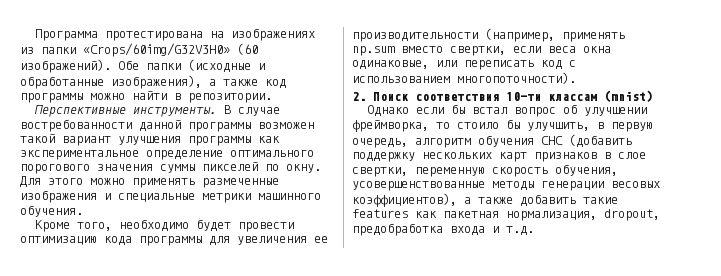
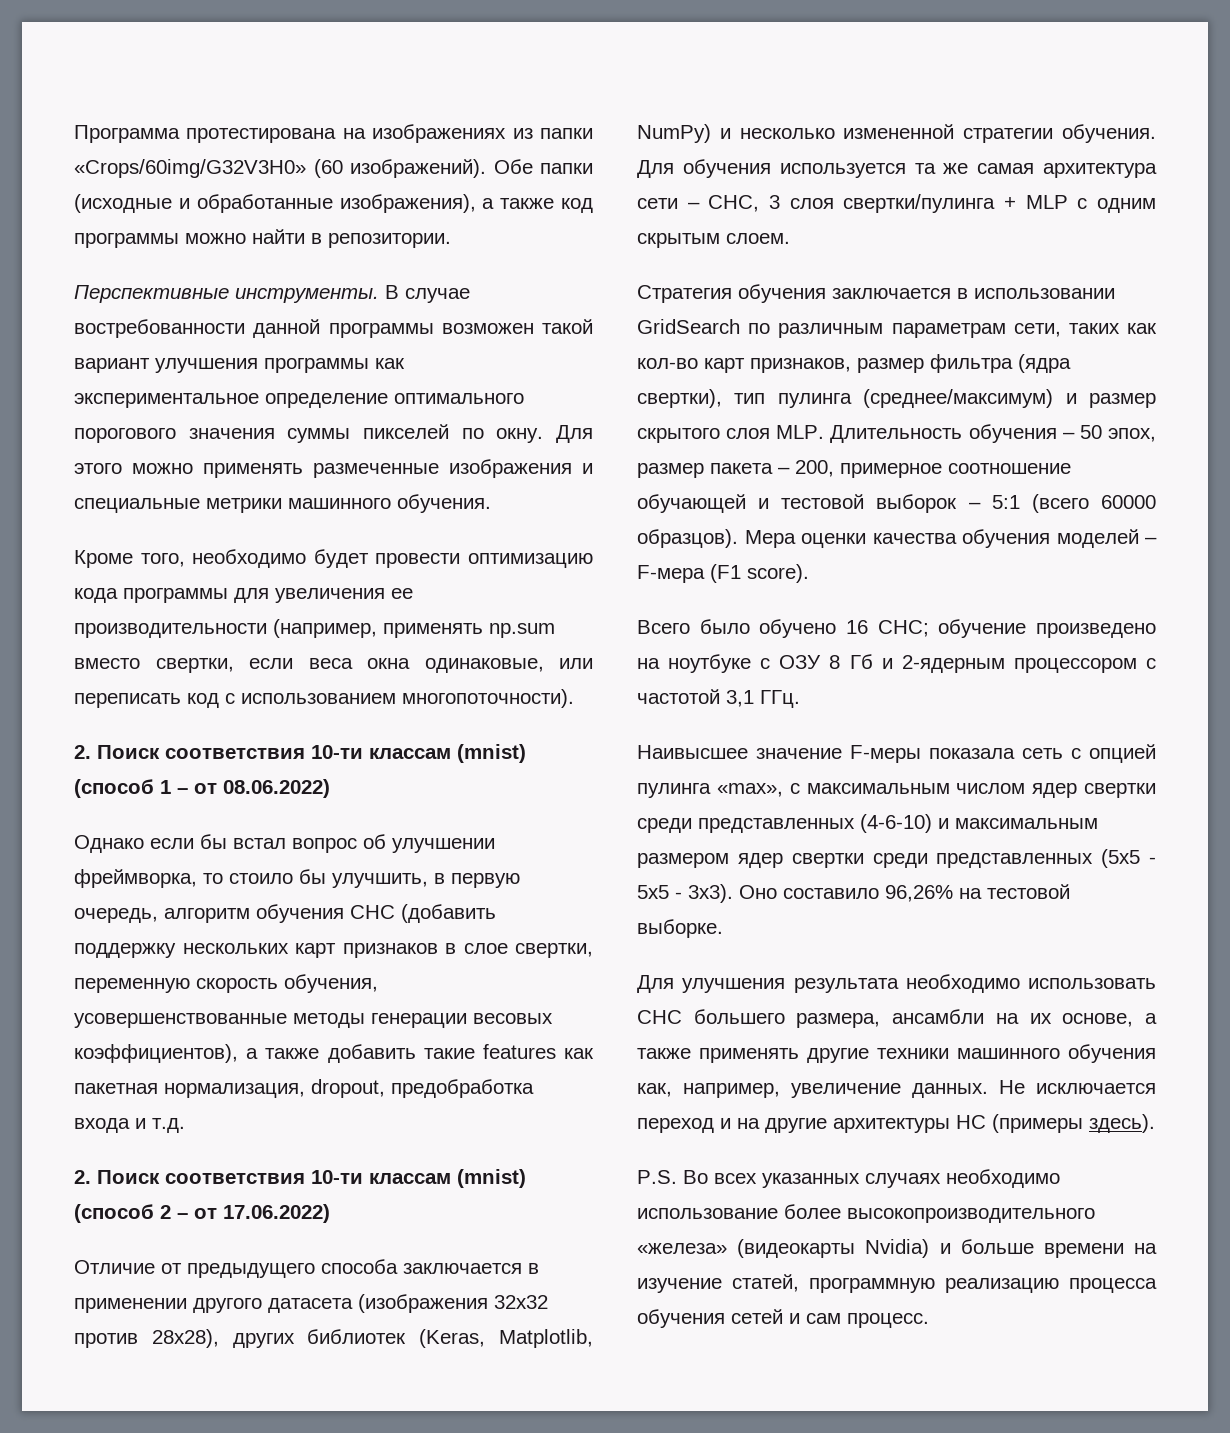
- 2. Поиск соответствия 10-ти классам (mnist)
+ 2. Поиск соответствия 10-ти классам (mnist) (способ 1 – от 08.06.2022)
+ 2. Поиск соответствия 10-ти классам (mnist) (способ 2 – от 17.06.2022)
+ Отличие от предыдущего способа заключается в применении другого датасета (изображения 32x32 против 28x28), других библиотек (Keras, Matplotlib, NumPy) и несколько измененной стратегии обучения. Для обучения используется та же самая архитектура сети – СНС, 3 слоя свертки/пулинга + MLP с одним скрытым слоем.
+ Стратегия обучения заключается в использовании GridSearch по различным параметрам сети, таких как кол-во карт признаков, размер фильтра (ядра свертки), тип пулинга (среднее/максимум) и размер скрытого слоя MLP. Длительность обучения – 50 эпох, размер пакета – 200, примерное соотношение обучающей и тестовой выборок – 5:1 (всего 60000 образцов). Мера оценки качества обучения моделей – F-мера (F1 score).
+ Всего было обучено 16 СНС; обучение произведено на ноутбуке с ОЗУ 8 Гб и 2-ядерным процессором с частотой 3,1 ГГц.
+ Наивысшее значение F-меры показала сеть с опцией пулинга «max», с максимальным числом ядер свертки среди представленных (4-6-10) и максимальным размером ядер свертки среди представленных (5x5 - 5x5 - 3x3). Оно составило 96,26% на тестовой выборке.
+ Для улучшения результата необходимо использовать СНС большего размера, ансамбли на их основе, а также применять другие техники машинного обучения как, например, увеличение данных. Не исключается переход и на другие архитектуры НС (примеры здесь).
+ P.S. Во всех указанных случаях необходимо использование более высокопроизводительного «железа» (видеокарты Nvidia) и больше времени на изучение статей, программную реализацию процесса обучения сетей и сам процесс.

